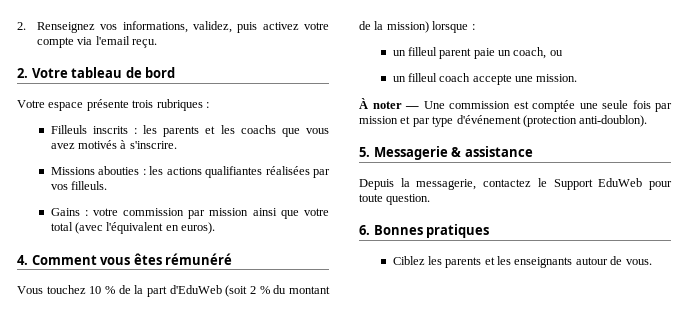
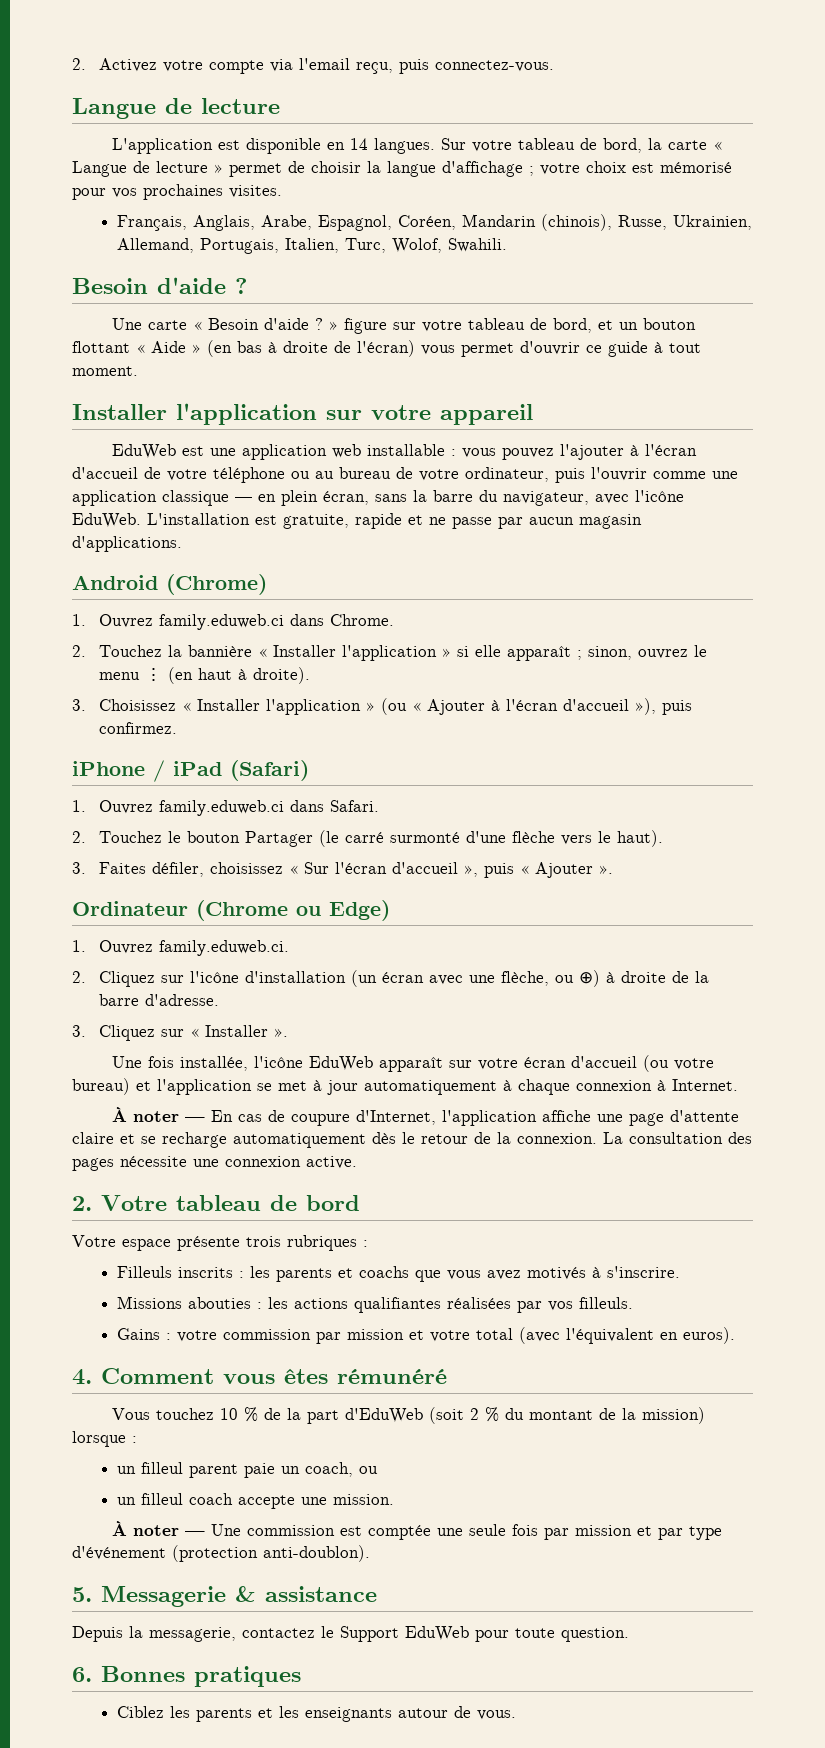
- 2. Renseignez vos informations, validez, puis activez votre compte via l'email reçu.
+ 2. Activez votre compte via l'email reçu, puis connectez-vous.
+ Langue de lecture
+ L'application est disponible en 14 langues. Sur votre tableau de bord, la carte « Langue de lecture » permet de choisir la langue d'affichage ; votre choix est mémorisé pour vos prochaines visites.
+ Français, Anglais, Arabe, Espagnol, Coréen, Mandarin (chinois), Russe, Ukrainien, Allemand, Portugais, Italien, Turc, Wolof, Swahili.
+ Besoin d'aide ?
+ Une carte « Besoin d'aide ? » figure sur votre tableau de bord, et un bouton flottant « Aide » (en bas à droite de l'écran) vous permet d'ouvrir ce guide à tout moment.
+ Installer l'application sur votre appareil
+ EduWeb est une application web installable : vous pouvez l'ajouter à l'écran d'accueil de votre téléphone ou au bureau de votre ordinateur, puis l'ouvrir comme une application classique — en plein écran, sans la barre du navigateur, avec l'icône EduWeb. L'installation est gratuite, rapide et ne passe par aucun magasin d'applications.
+ Android (Chrome)
+ 1. Ouvrez family.eduweb.ci dans Chrome.
+ 2. Touchez la bannière « Installer l'application » si elle apparaît ; sinon, ouvrez le menu ⋮ (en haut à droite).
+ 3. Choisissez « Installer l'application » (ou « Ajouter à l'écran d'accueil »), puis confirmez.
+ iPhone / iPad (Safari)
+ 1. Ouvrez family.eduweb.ci dans Safari.
+ 2. Touchez le bouton Partager (le carré surmonté d'une flèche vers le haut).
+ 3. Faites défiler, choisissez « Sur l'écran d'accueil », puis « Ajouter ».
+ Ordinateur (Chrome ou Edge)
+ 1. Ouvrez family.eduweb.ci.
+ 2. Cliquez sur l'icône d'installation (un écran avec une flèche, ou ⊕) à droite de la barre d'adresse.
+ 3. Cliquez sur « Installer ».
+ Une fois installée, l'icône EduWeb apparaît sur votre écran d'accueil (ou votre bureau) et l'application se met à jour automatiquement à chaque connexion à Internet.
+ À noter — En cas de coupure d'Internet, l'application affiche une page d'attente claire et se recharge automatiquement dès le retour de la connexion. La consultation des pages nécessite une connexion active.
- Filleuls inscrits : les parents et les coachs que vous avez motivés à s'inscrire.
+ Filleuls inscrits : les parents et coachs que vous avez motivés à s'inscrire.
- Gains : votre commission par mission ainsi que votre total (avec l'équivalent en euros).
+ Gains : votre commission par mission et votre total (avec l'équivalent en euros).

